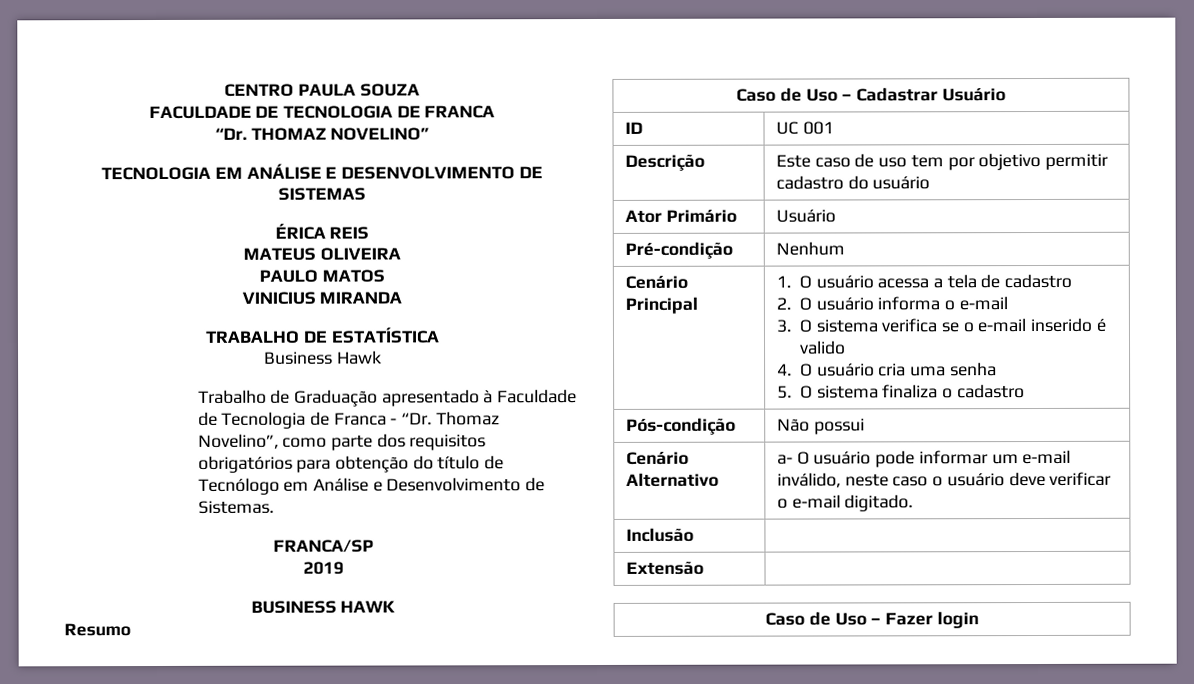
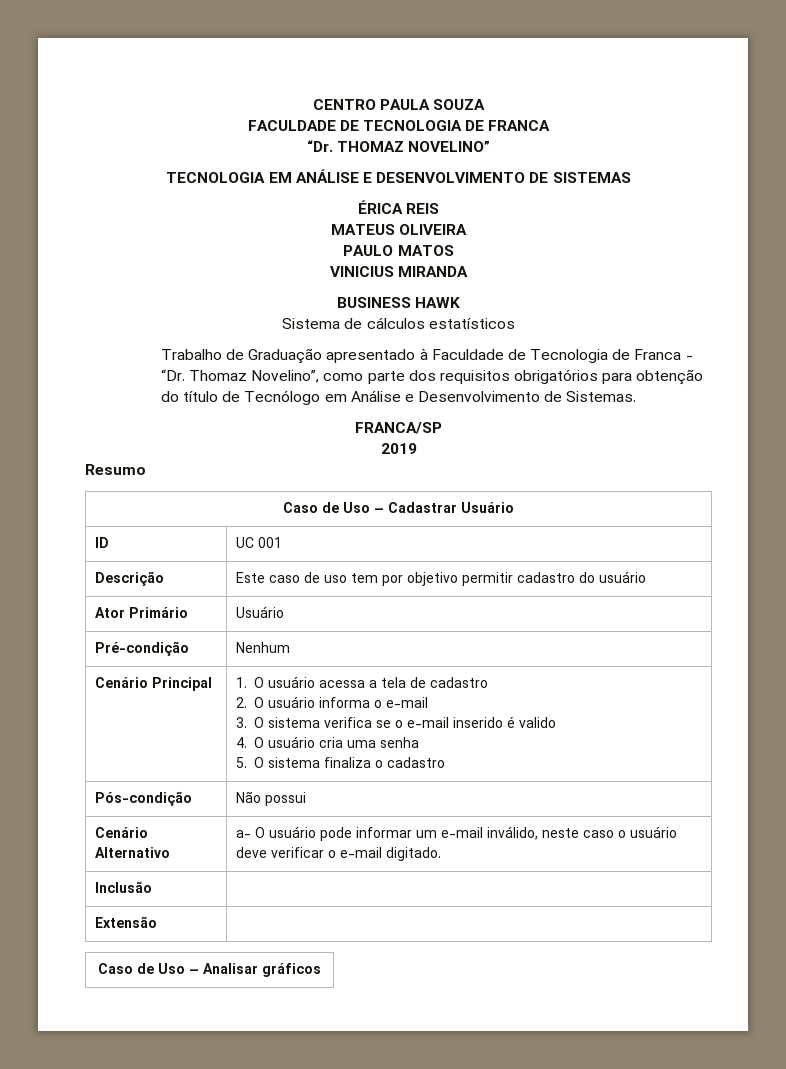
- TRABALHO DE ESTATÍSTICA
- Business Hawk
+ BUSINESS HAWK
+ Sistema de cálculos estatísticos
- BUSINESS HAWK
- Caso de Uso – Fazer login
+ Caso de Uso – Analisar gráficos

